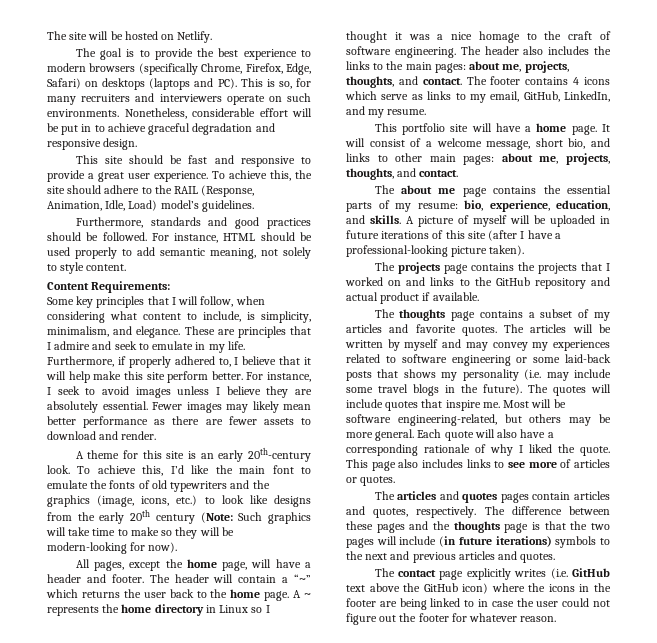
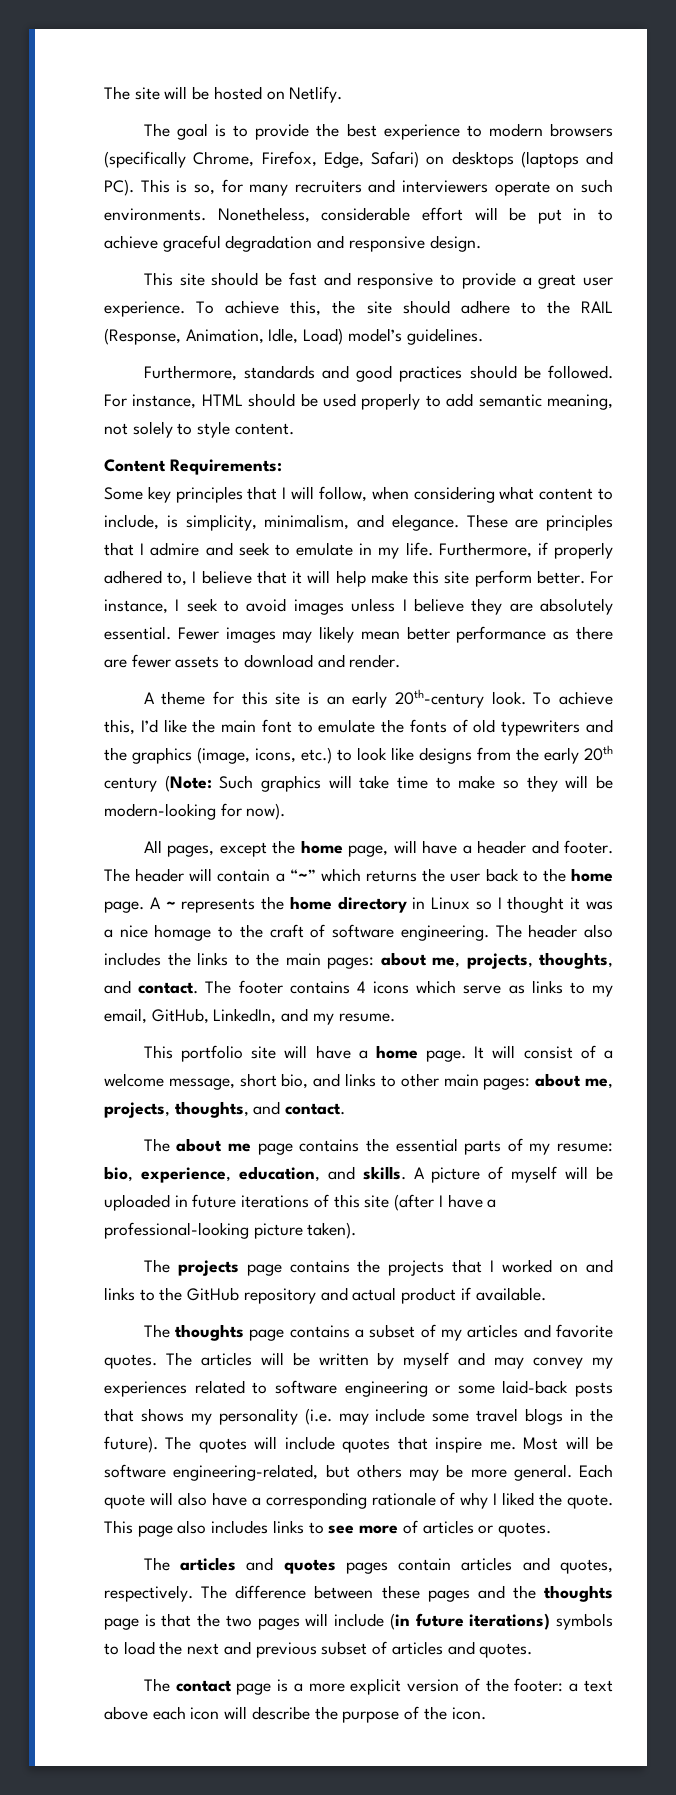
- The difference between these pages and the thoughts page is that the two pages will include (in future iterations) symbols to the next and previous articles and quotes.
+ The difference between these pages and the thoughts page is that the two pages will include (in future iterations) symbols to load the next and previous subset of articles and quotes.
- The contact page explicitly writes (i.e. GitHub text above the GitHub icon) where the icons in the footer are being linked to in case the user could not figure out the footer for whatever reason.
+ The contact page is a more explicit version of the footer: a text above each icon will describe the purpose of the icon.

